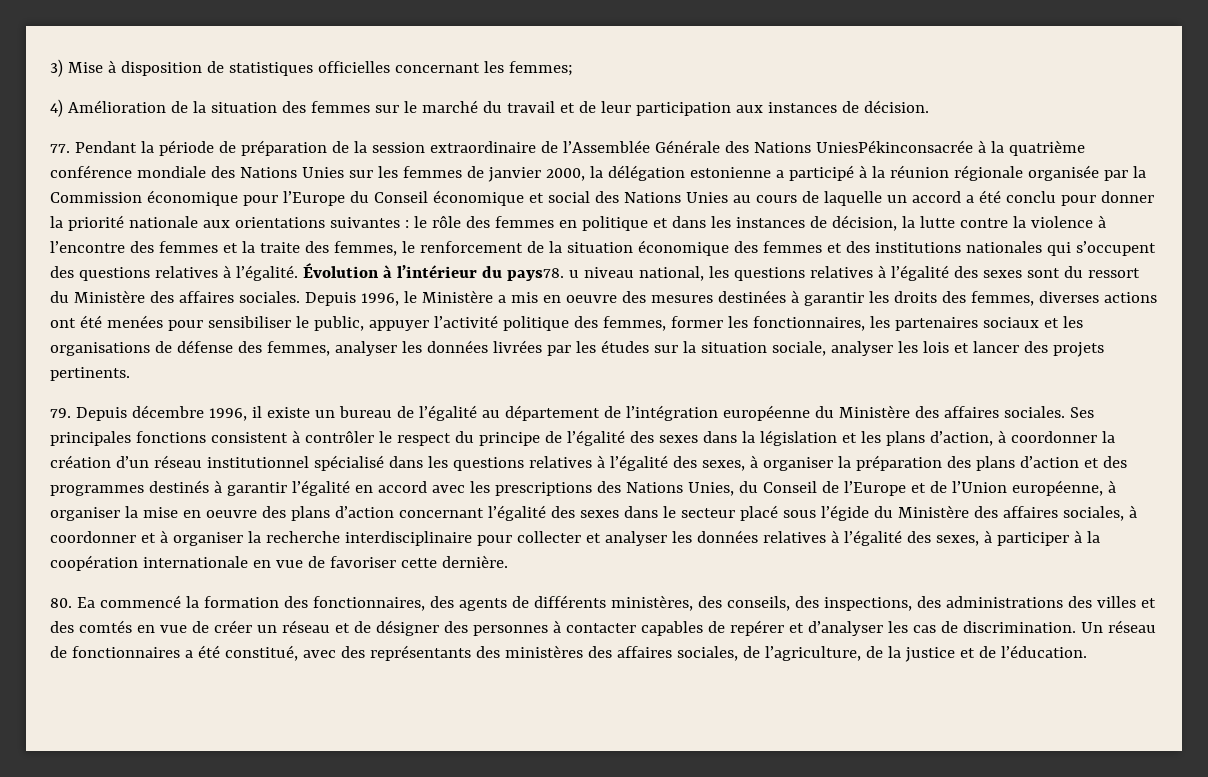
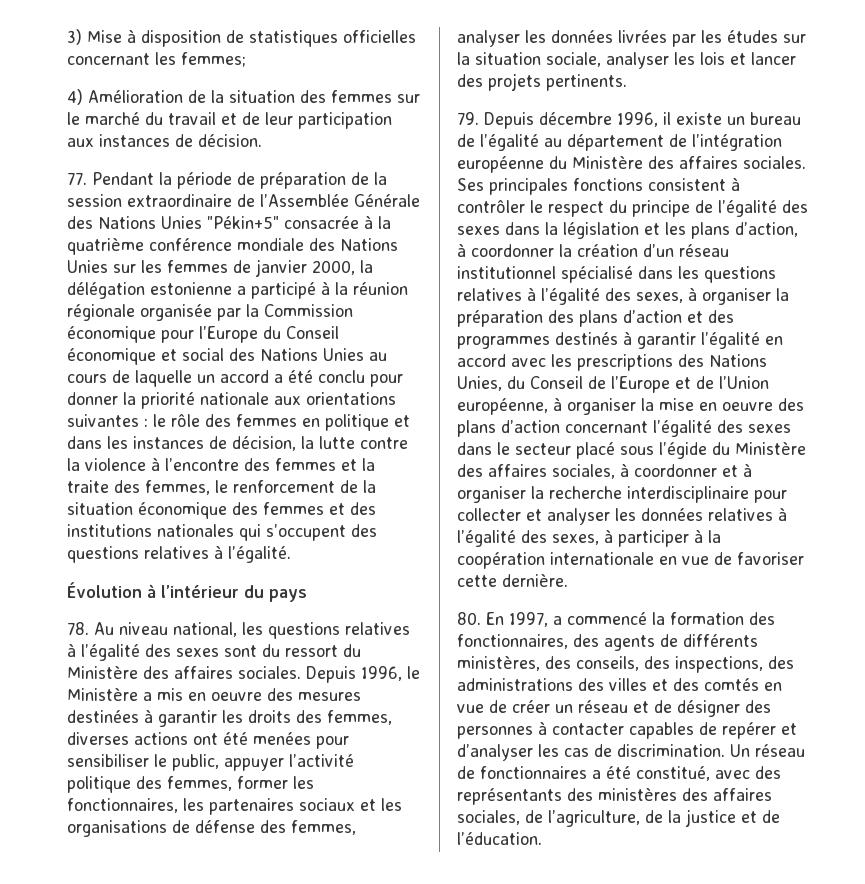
- 77. Pendant la période de préparation de la session extraordinaire de l’Assemblée Générale des Nations UniesPékinconsacrée à la quatrième conférence mondiale des Nations Unies sur les femmes de janvier 2000, la délégation estonienne a participé à la réunion régionale organisée par la Commission économique pour l’Europe du Conseil économique et social des Nations Unies au cours de laquelle un accord a été conclu pour donner la priorité nationale aux orientations suivantes :
+ 77. Pendant la période de préparation de la session extraordinaire de l’Assemblée Générale des Nations Unies "Pékin+5" consacrée à la quatrième conférence mondiale des Nations Unies sur les femmes de janvier 2000, la délégation estonienne a participé à la réunion régionale organisée par la Commission économique pour l’Europe du Conseil économique et social des Nations Unies au cours de laquelle un accord a été conclu pour donner la priorité nationale aux orientations suivantes :
- le rôle des femmes en politique et dans les instances de décision, la lutte contre la violence à l’encontre des femmes et la traite des femmes, le renforcement de la situation économique des femmes et des institutions nationales qui s’occupent des questions relatives à l’égalité. Évolution à l’intérieur du pays78. u niveau national, les questions relatives à l’égalité des sexes sont du ressort du Ministère des affaires sociales.
+ le rôle des femmes en politique et dans les instances de décision, la lutte contre la violence à l’encontre des femmes et la traite des femmes, le renforcement de la situation économique des femmes et des institutions nationales qui s’occupent des questions relatives à l’égalité.
+ Évolution à l’intérieur du pays
+ 78. Au niveau national, les questions relatives à l’égalité des sexes sont du ressort du Ministère des affaires sociales.
- 80. Ea commencé la formation des fonctionnaires, des agents de différents ministères, des conseils, des inspections, des administrations des villes et des comtés en vue de créer un réseau et de désigner des personnes à contacter capables de repérer et d’analyser les cas de discrimination.
+ 80. En 1997, a commencé la formation des fonctionnaires, des agents de différents ministères, des conseils, des inspections, des administrations des villes et des comtés en vue de créer un réseau et de désigner des personnes à contacter capables de repérer et d’analyser les cas de discrimination.

